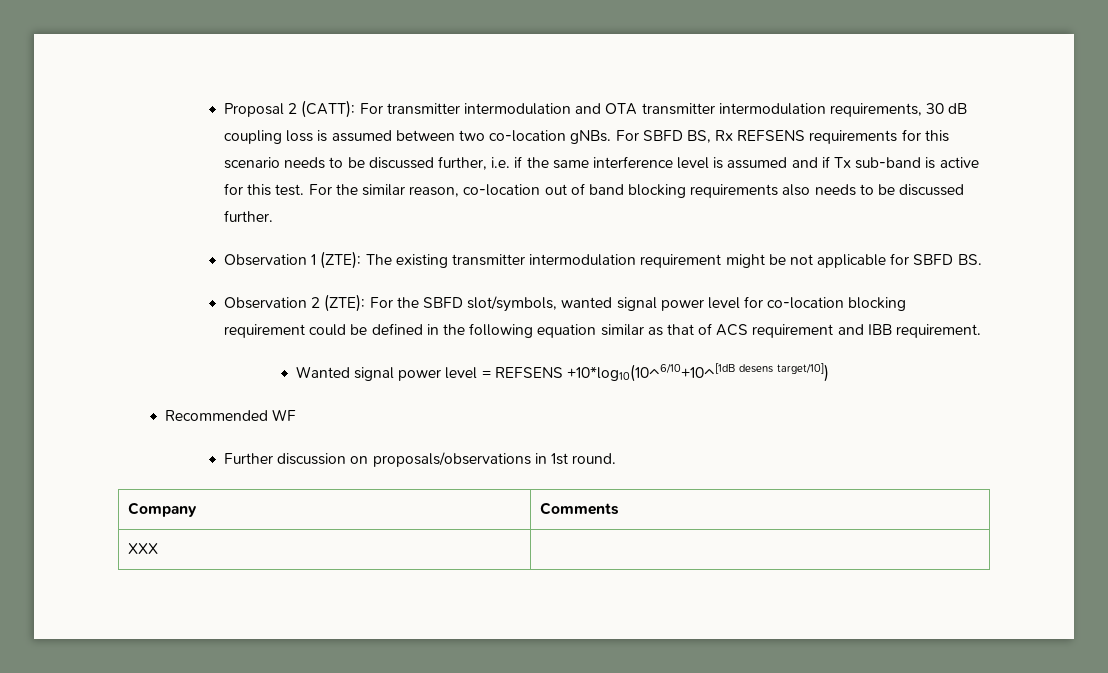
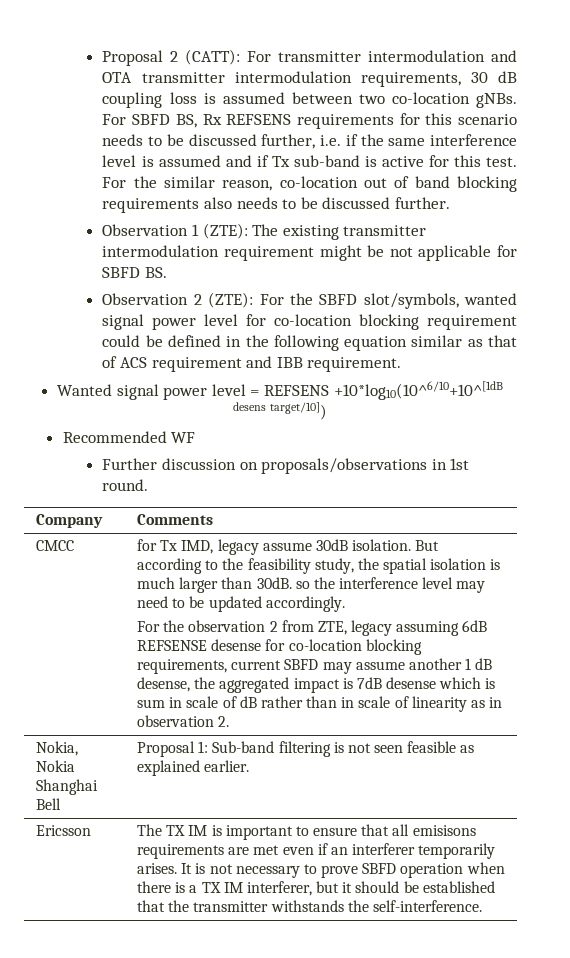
- XXX
+ CMCC | for Tx IMD, legacy assume 30dB isolation. But according to the feasibility study, the spatial isolation is much larger than 30dB. so the interference level may need to be updated accordingly.
+ For the observation 2 from ZTE, legacy assuming 6dB REFSENSE desense for co-location blocking requirements, current SBFD may assume another 1 dB desense, the aggregated impact is 7dB desense which is sum in scale of dB rather than in scale of linearity as in observation 2.
+ Nokia, Nokia Shanghai Bell | Proposal 1: Sub-band filtering is not seen feasible as explained earlier.
+ Ericsson | The TX IM is important to ensure that all emisisons requirements are met even if an interferer temporarily arises. It is not necessary to prove SBFD operation when there is a TX IM interferer, but it should be established that the transmitter withstands the self-interference.

